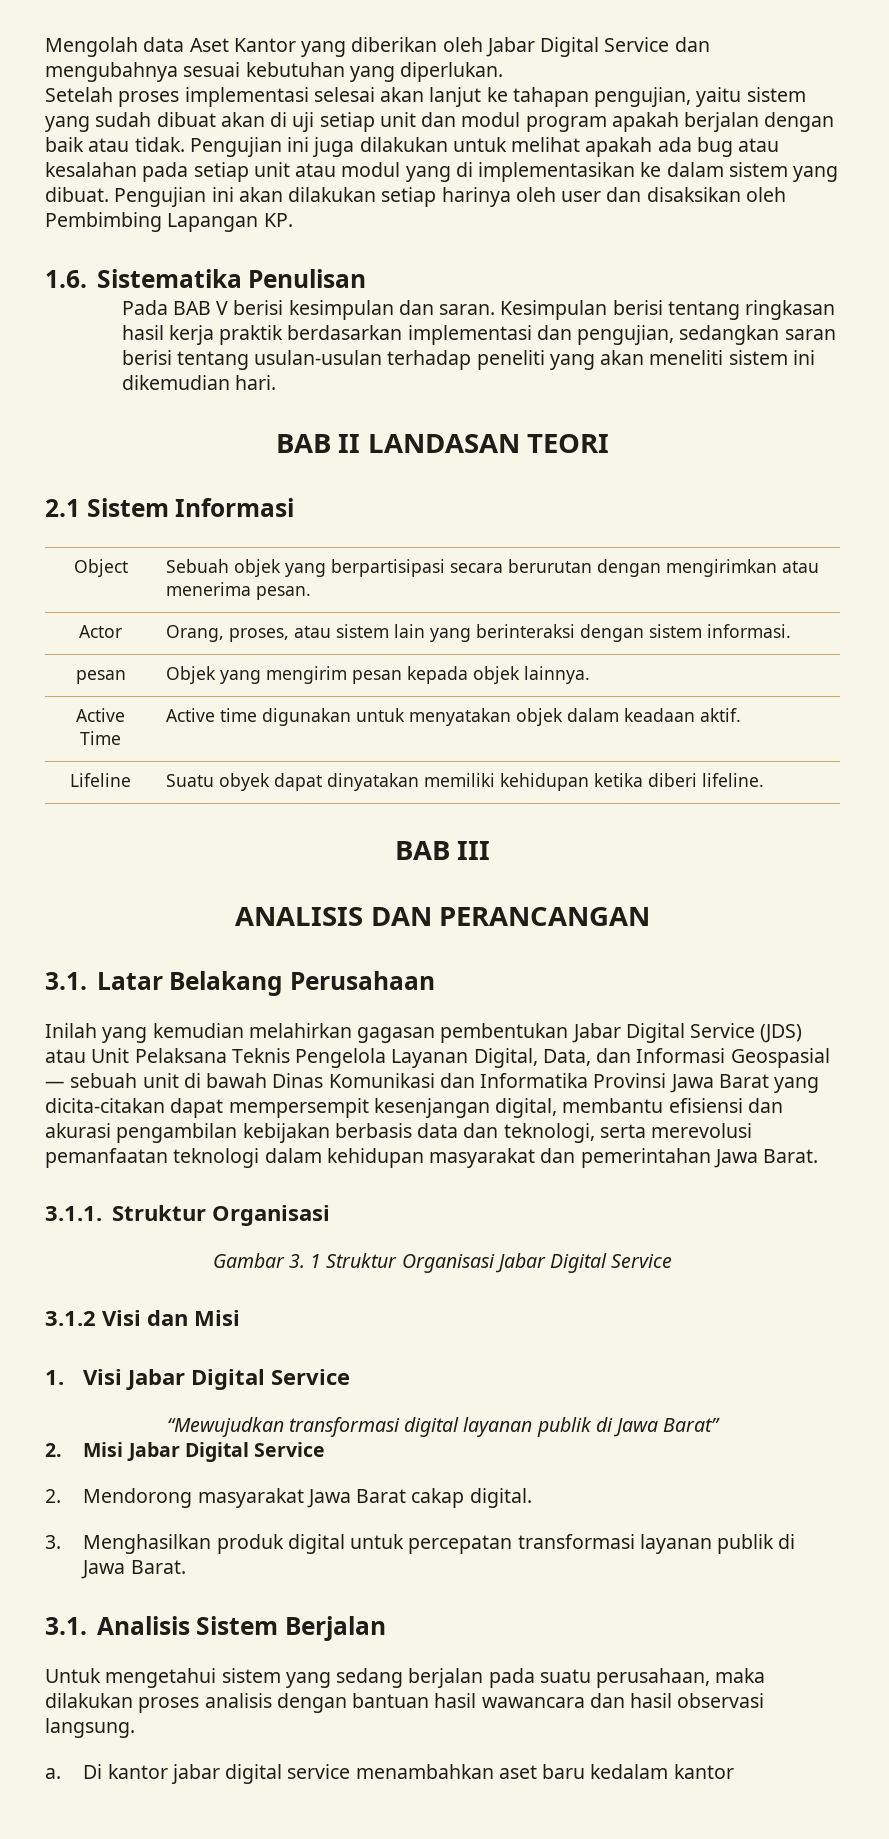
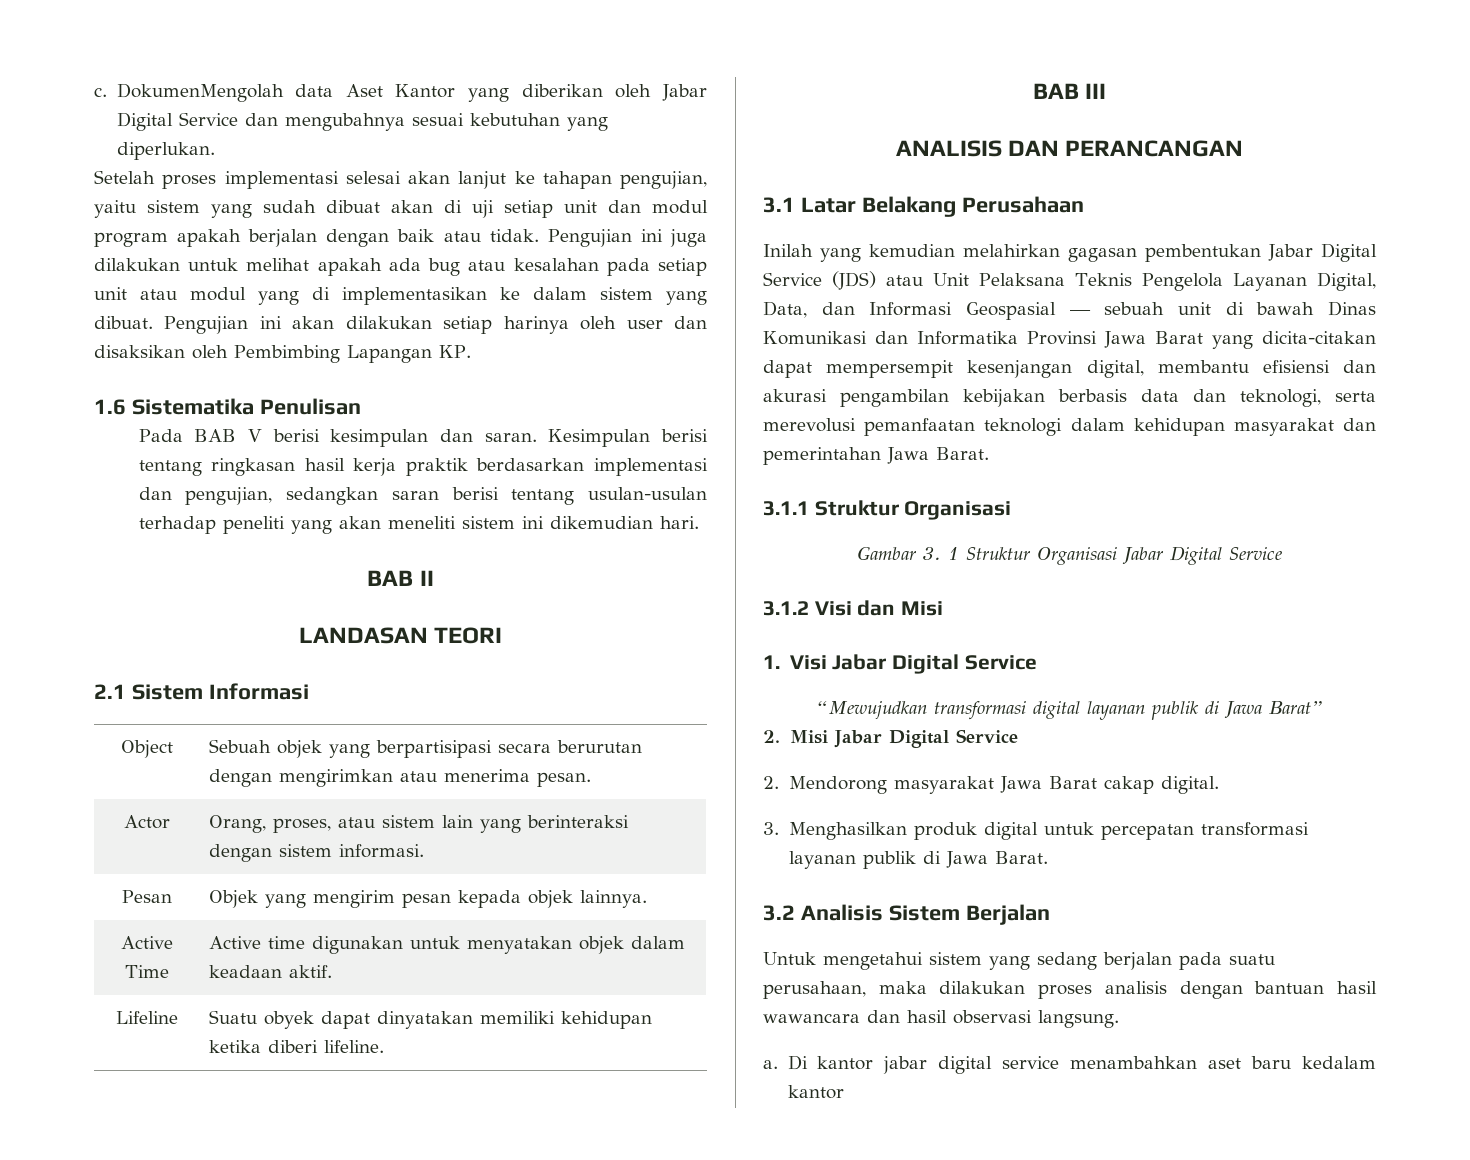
- Mengolah data Aset Kantor yang diberikan oleh Jabar Digital Service dan mengubahnya sesuai kebutuhan yang diperlukan.
+ c. DokumenMengolah data Aset Kantor yang diberikan oleh Jabar Digital Service dan mengubahnya sesuai kebutuhan yang diperlukan.
- 1.6. Sistematika Penulisan
+ 1.6 Sistematika Penulisan
- BAB II LANDASAN TEORI
+ BAB II
+ LANDASAN TEORI
- pesan | Objek yang mengirim pesan kepada objek lainnya.
+ Pesan | Objek yang mengirim pesan kepada objek lainnya.
- 3.1. Latar Belakang Perusahaan
+ 3.1 Latar Belakang Perusahaan
- 3.1.1. Struktur Organisasi
+ 3.1.1 Struktur Organisasi
- 3.1. Analisis Sistem Berjalan
+ 3.2 Analisis Sistem Berjalan

